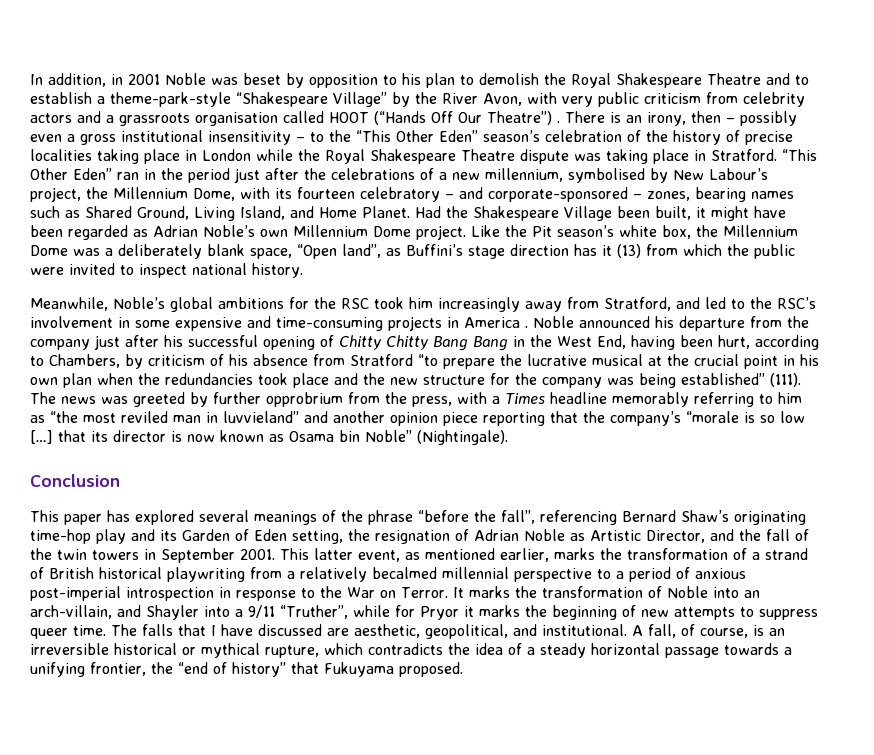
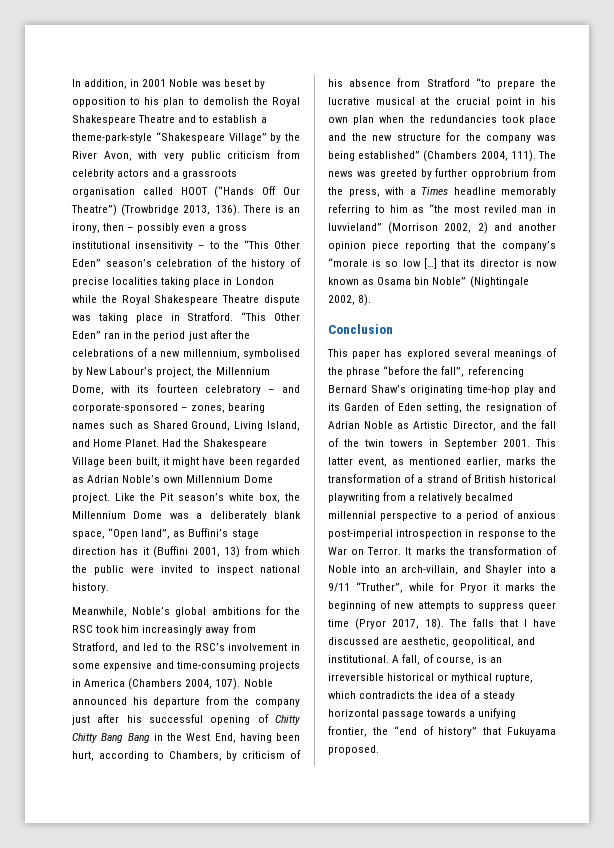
- In addition, in 2001 Noble was beset by opposition to his plan to demolish the Royal Shakespeare Theatre and to establish a theme-park-style “Shakespeare Village” by the River Avon, with very public criticism from celebrity actors and a grassroots organisation called HOOT (“Hands Off Our Theatre”) .
+ In addition, in 2001 Noble was beset by opposition to his plan to demolish the Royal Shakespeare Theatre and to establish a theme-park-style “Shakespeare Village” by the River Avon, with very public criticism from celebrity actors and a grassroots organisation called HOOT (“Hands Off Our Theatre”) (Trowbridge 2013, 136).
- Like the Pit season’s white box, the Millennium Dome was a deliberately blank space, “Open land”, as Buffini’s stage direction has it (13) from which the public were invited to inspect national history.
+ Like the Pit season’s white box, the Millennium Dome was a deliberately blank space, “Open land”, as Buffini’s stage direction has it (Buffini 2001, 13) from which the public were invited to inspect national history.
- Meanwhile, Noble’s global ambitions for the RSC took him increasingly away from Stratford, and led to the RSC’s involvement in some expensive and time-consuming projects in America .
+ Meanwhile, Noble’s global ambitions for the RSC took him increasingly away from Stratford, and led to the RSC’s involvement in some expensive and time-consuming projects in America (Chambers 2004, 107).
- Noble announced his departure from the company just after his successful opening of Chitty Chitty Bang Bang in the West End, having been hurt, according to Chambers, by criticism of his absence from Stratford “to prepare the lucrative musical at the crucial point in his own plan when the redundancies took place and the new structure for the company was being established” (111).
+ Noble announced his departure from the company just after his successful opening of Chitty Chitty Bang Bang in the West End, having been hurt, according to Chambers, by criticism of his absence from Stratford “to prepare the lucrative musical at the crucial point in his own plan when the redundancies took place and the new structure for the company was being established” (Chambers 2004, 111).
- The news was greeted by further opprobrium from the press, with a Times headline memorably referring to him as “the most reviled man in luvvieland” and another opinion piece reporting that the company’s “morale is so low […] that its director is now known as Osama bin Noble” (Nightingale).
+ The news was greeted by further opprobrium from the press, with a Times headline memorably referring to him as “the most reviled man in luvvieland” (Morrison 2002, 2) and another opinion piece reporting that the company’s “morale is so low […] that its director is now known as Osama bin Noble” (Nightingale 2002, 8).
- It marks the transformation of Noble into an arch-villain, and Shayler into a 9/11 “Truther”, while for Pryor it marks the beginning of new attempts to suppress queer time.
+ It marks the transformation of Noble into an arch-villain, and Shayler into a 9/11 “Truther”, while for Pryor it marks the beginning of new attempts to suppress queer time (Pryor 2017, 18).

